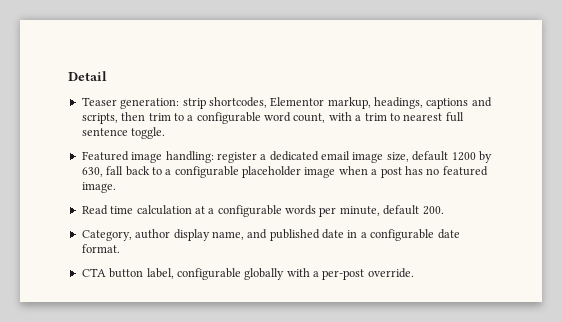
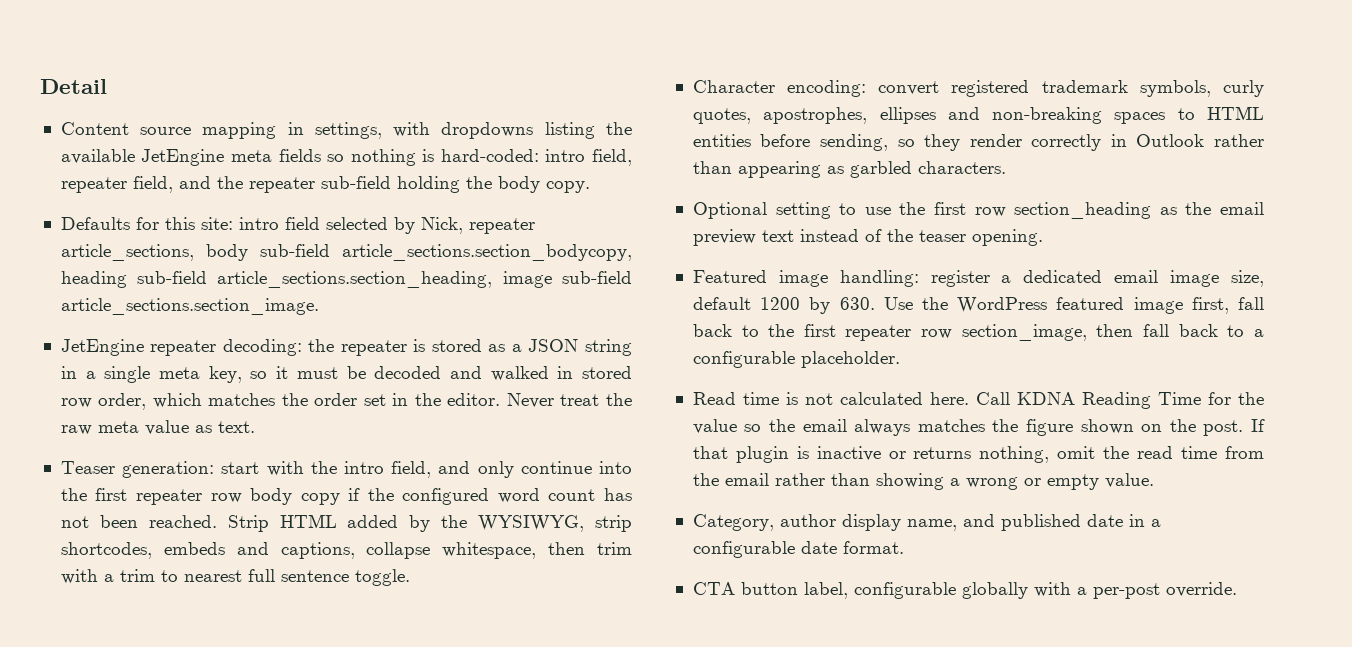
- Teaser generation: strip shortcodes, Elementor markup, headings, captions and scripts, then trim to a configurable word count, with a trim to nearest full sentence toggle.
+ Content source mapping in settings, with dropdowns listing the available JetEngine meta fields so nothing is hard-coded: intro field, repeater field, and the repeater sub-field holding the body copy.
+ Defaults for this site: intro field selected by Nick, repeater article_sections, body sub-field article_sections.section_bodycopy, heading sub-field article_sections.section_heading, image sub-field article_sections.section_image.
+ JetEngine repeater decoding: the repeater is stored as a JSON string in a single meta key, so it must be decoded and walked in stored row order, which matches the order set in the editor. Never treat the raw meta value as text.
+ Teaser generation: start with the intro field, and only continue into the first repeater row body copy if the configured word count has not been reached. Strip HTML added by the WYSIWYG, strip shortcodes, embeds and captions, collapse whitespace, then trim with a trim to nearest full sentence toggle.
+ Character encoding: convert registered trademark symbols, curly quotes, apostrophes, ellipses and non-breaking spaces to HTML entities before sending, so they render correctly in Outlook rather than appearing as garbled characters.
+ Optional setting to use the first row section_heading as the email preview text instead of the teaser opening.
- Featured image handling: register a dedicated email image size, default 1200 by 630, fall back to a configurable placeholder image when a post has no featured image.
- Read time calculation at a configurable words per minute, default 200.
+ Featured image handling: register a dedicated email image size, default 1200 by 630. Use the WordPress featured image first, fall back to the first repeater row section_image, then fall back to a configurable placeholder.
+ Read time is not calculated here. Call KDNA Reading Time for the value so the email always matches the figure shown on the post. If that plugin is inactive or returns nothing, omit the read time from the email rather than showing a wrong or empty value.

